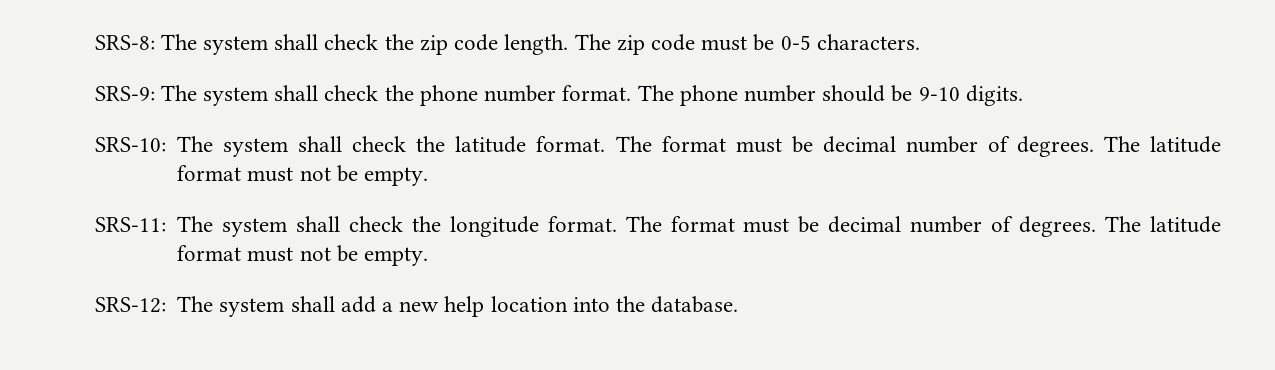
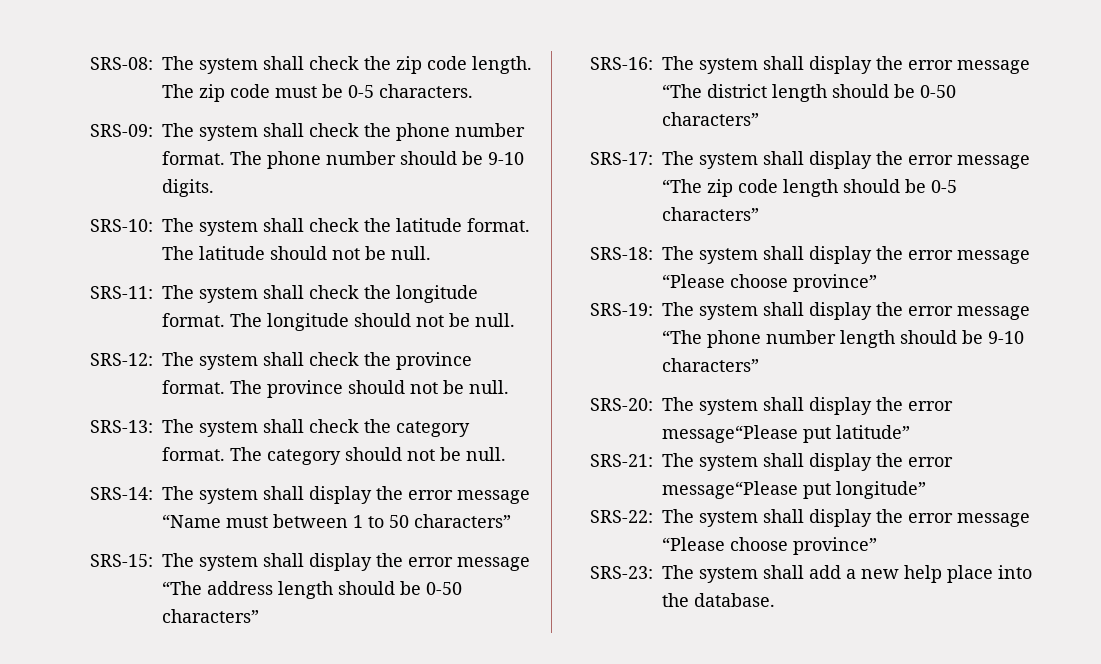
- SRS-8: The system shall check the zip code length.
+ SRS-08: The system shall check the zip code length.
- SRS-9: The system shall check the phone number format.
+ SRS-09: The system shall check the phone number format.
- SRS-10: The system shall check the latitude format. The format must be decimal number of degrees. The latitude format must not be empty.
+ SRS-10: The system shall check the latitude format. The latitude should not be null.
- SRS-11: The system shall check the longitude format. The format must be decimal number of degrees. The latitude format must not be empty.
+ SRS-11: The system shall check the longitude format. The longitude should not be null.
- SRS-12: The system shall add a new help location into the database.
+ SRS-12: The system shall check the province format. The province should not be null.
+ SRS-13: The system shall check the category format. The category should not be null.
+ SRS-14: The system shall display the error message “Name must between 1 to 50 characters”
+ SRS-15: The system shall display the error message “The address length should be 0-50 characters”
+ SRS-16: The system shall display the error message “The district length should be 0-50 characters”
+ SRS-17: The system shall display the error message “The zip code length should be 0-5 characters”
+ SRS-18: The system shall display the error message “Please choose province”
+ SRS-19: The system shall display the error message “The phone number length should be 9-10 characters”
+ SRS-20: The system shall display the error message“Please put latitude”
+ SRS-21: The system shall display the error message“Please put longitude”
+ SRS-22: The system shall display the error message “Please choose province”
+ SRS-23: The system shall add a new help place into the database.

